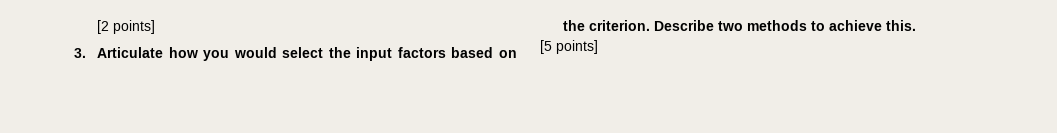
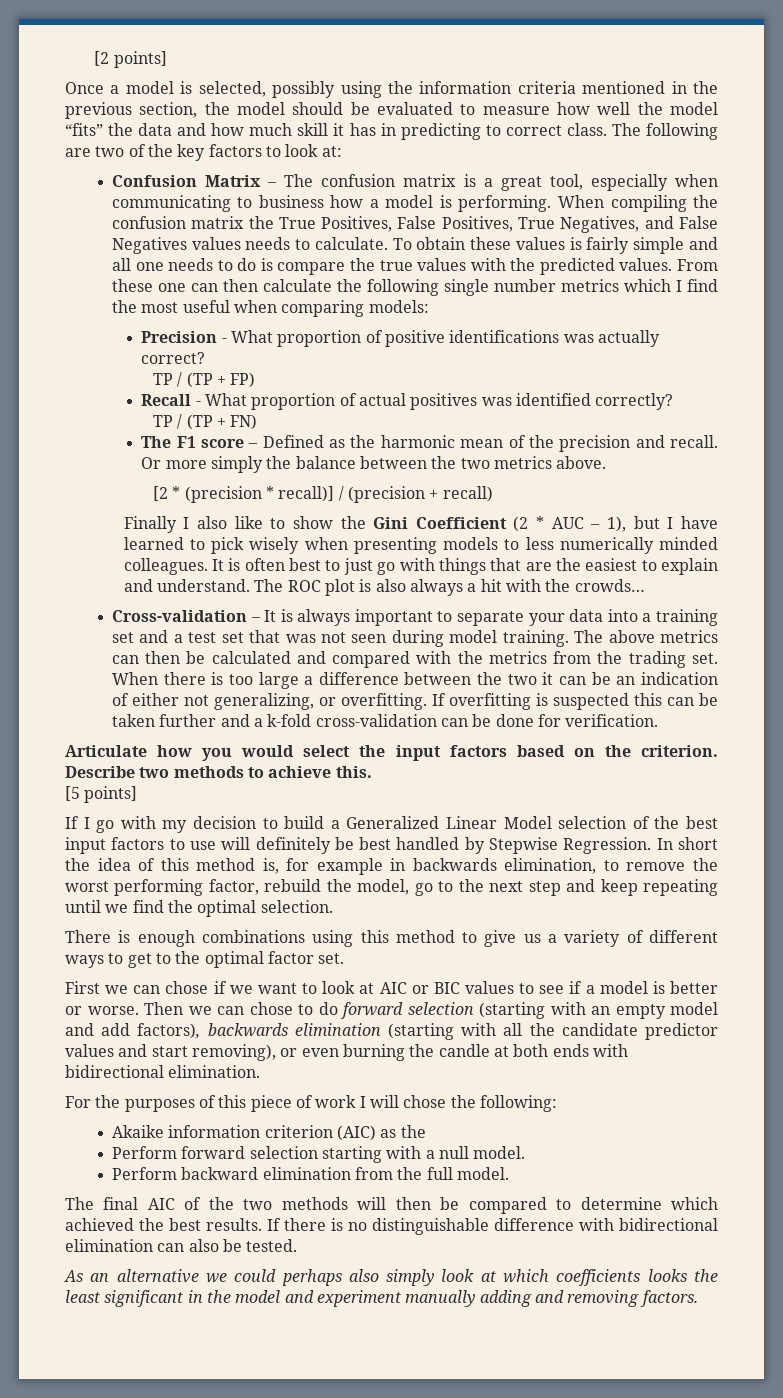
- 3. Articulate how you would select the input factors based on the criterion.
+ Once a model is selected, possibly using the information criteria mentioned in the previous section, the model should be evaluated to measure how well the model “fits” the data and how much skill it has in predicting to correct class. The following are two of the key factors to look at:
+ Confusion Matrix – The confusion matrix is a great tool, especially when communicating to business how a model is performing. When compiling the confusion matrix the True Positives, False Positives, True Negatives, and False Negatives values needs to calculate. To obtain these values is fairly simple and all one needs to do is compare the true values with the predicted values. From these one can then calculate the following single number metrics which I find the most useful when comparing models:
+ Precision - What proportion of positive identifications was actually correct?
+ TP / (TP + FP)
+ Recall - What proportion of actual positives was identified correctly?
+ TP / (TP + FN)
+ The F1 score – Defined as the harmonic mean of the precision and recall. Or more simply the balance between the two metrics above.
+ [2 * (precision * recall)] / (precision + recall)
+ Finally I also like to show the Gini Coefficient (2 * AUC – 1), but I have learned to pick wisely when presenting models to less numerically minded colleagues. It is often best to just go with things that are the easiest to explain and understand. The ROC plot is also always a hit with the crowds…
+ Cross-validation – It is always important to separate your data into a training set and a test set that was not seen during model training. The above metrics can then be calculated and compared with the metrics from the trading set. When there is too large a difference between the two it can be an indication of either not generalizing, or overfitting. If overfitting is suspected this can be taken further and a k-fold cross-validation can be done for verification.
+ Articulate how you would select the input factors based on the criterion.
+ If I go with my decision to build a Generalized Linear Model selection of the best input factors to use will definitely be best handled by Stepwise Regression. In short the idea of this method is, for example in backwards elimination, to remove the worst performing factor, rebuild the model, go to the next step and keep repeating until we find the optimal selection.
+ There is enough combinations using this method to give us a variety of different ways to get to the optimal factor set.
+ First we can chose if we want to look at AIC or BIC values to see if a model is better or worse. Then we can chose to do forward selection (starting with an empty model and add factors), backwards elimination (starting with all the candidate predictor values and start removing), or even burning the candle at both ends with bidirectional elimination.
+ For the purposes of this piece of work I will chose the following:
+ Akaike information criterion (AIC) as the
+ Perform forward selection starting with a null model.
+ Perform backward elimination from the full model.
+ The final AIC of the two methods will then be compared to determine which achieved the best results. If there is no distinguishable difference with bidirectional elimination can also be tested.
+ As an alternative we could perhaps also simply look at which coefficients looks the least significant in the model and experiment manually adding and removing factors.

